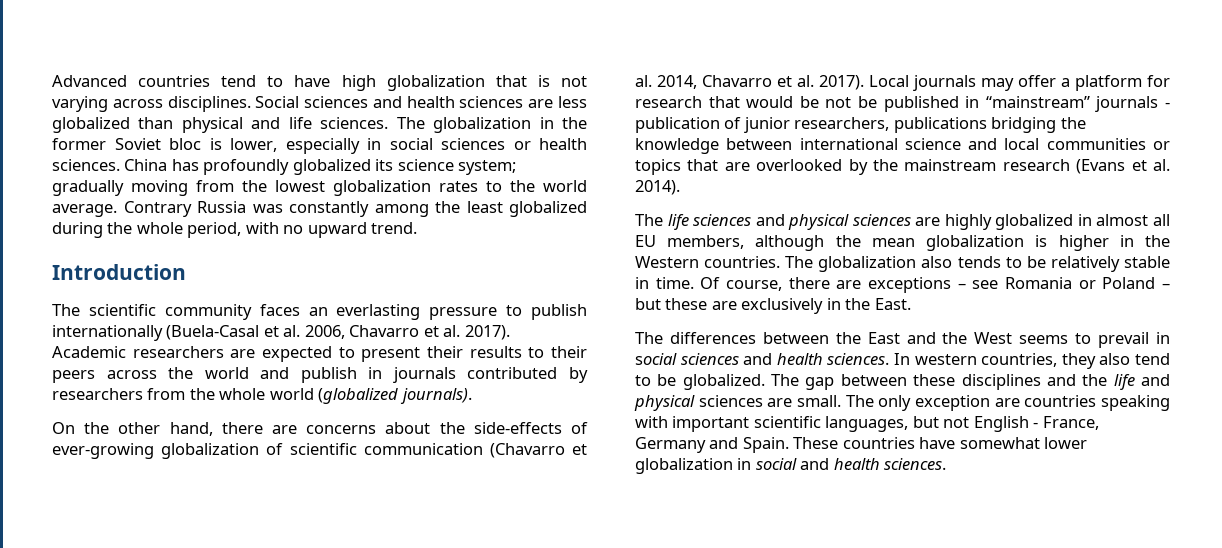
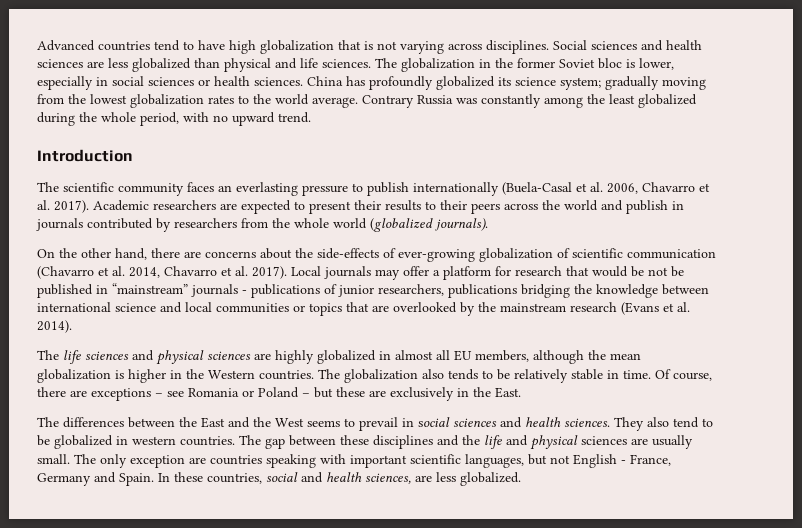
- Local journals may offer a platform for research that would be not be published in “mainstream” journals - publication of junior researchers, publications bridging the knowledge between international science and local communities or topics that are overlooked by the mainstream research (Evans et al. 2014).
+ Local journals may offer a platform for research that would be not be published in “mainstream” journals - publications of junior researchers, publications bridging the knowledge between international science and local communities or topics that are overlooked by the mainstream research (Evans et al. 2014).
- In western countries, they also tend to be globalized.
+ They also tend to be globalized in western countries.
- The gap between these disciplines and the life and physical sciences are small.
+ The gap between these disciplines and the life and physical sciences are usually small.
- These countries have somewhat lower globalization in social and health sciences.
+ In these countries, social and health sciences, are less globalized.

